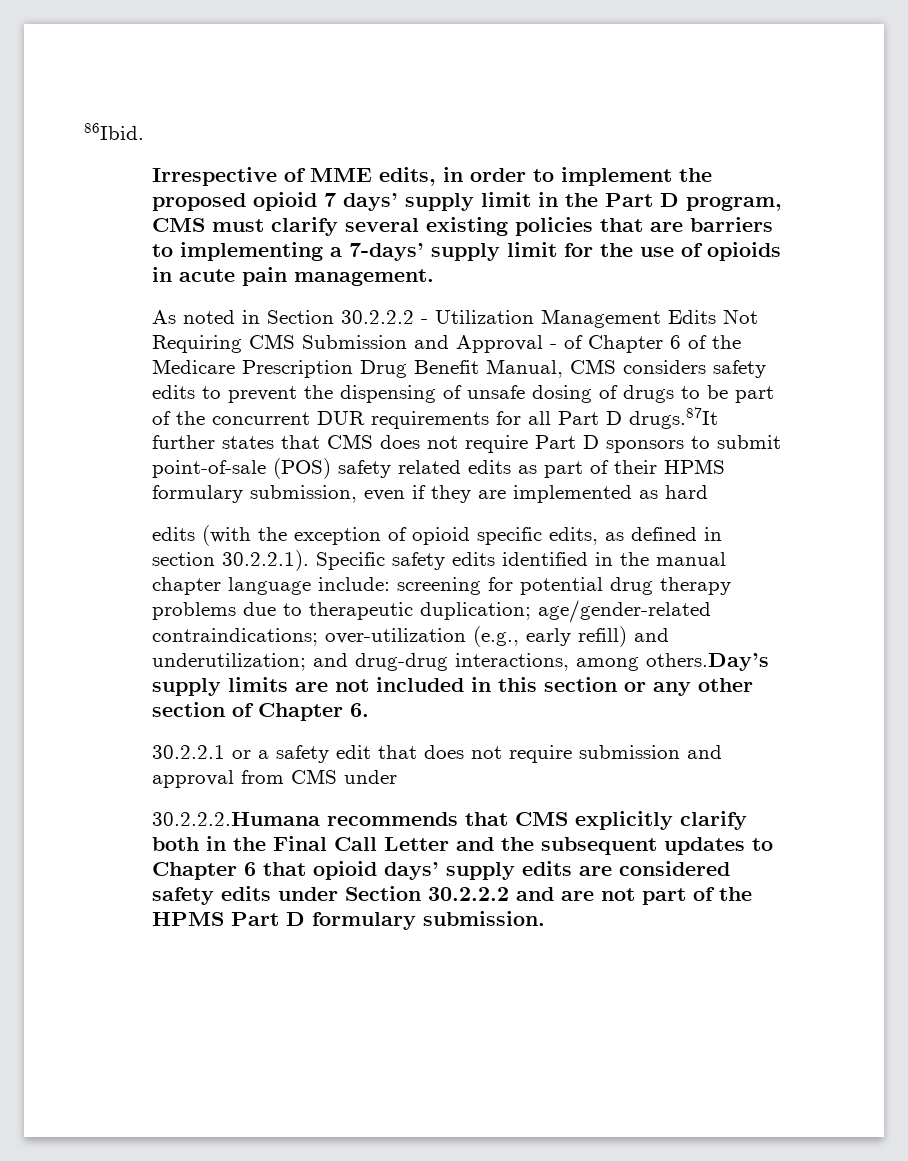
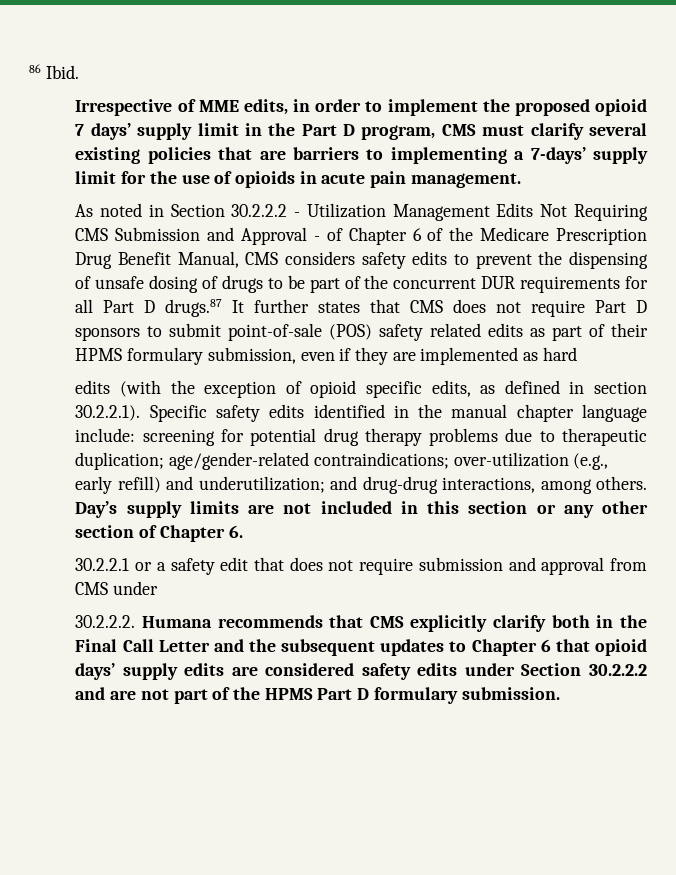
- 86Ibid.
+ 86 Ibid.
- As noted in Section 30.2.2.2 - Utilization Management Edits Not Requiring CMS Submission and Approval - of Chapter 6 of the Medicare Prescription Drug Benefit Manual, CMS considers safety edits to prevent the dispensing of unsafe dosing of drugs to be part of the concurrent DUR requirements for all Part D drugs.87It further states that CMS does not require Part D sponsors to submit point-of-sale (POS) safety related edits as part of their HPMS formulary submission, even if they are implemented as hard
+ As noted in Section 30.2.2.2 - Utilization Management Edits Not Requiring CMS Submission and Approval - of Chapter 6 of the Medicare Prescription Drug Benefit Manual, CMS considers safety edits to prevent the dispensing of unsafe dosing of drugs to be part of the concurrent DUR requirements for all Part D drugs.87 It further states that CMS does not require Part D sponsors to submit point-of-sale (POS) safety related edits as part of their HPMS formulary submission, even if they are implemented as hard
- edits (with the exception of opioid specific edits, as defined in section 30.2.2.1). Specific safety edits identified in the manual chapter language include: screening for potential drug therapy problems due to therapeutic duplication; age/gender-related contraindications; over-utilization (e.g., early refill) and underutilization; and drug-drug interactions, among others.Day’s supply limits are not included in this section or any other section of Chapter 6.
+ edits (with the exception of opioid specific edits, as defined in section 30.2.2.1). Specific safety edits identified in the manual chapter language include: screening for potential drug therapy problems due to therapeutic duplication; age/gender-related contraindications; over-utilization (e.g., early refill) and underutilization; and drug-drug interactions, among others. Day’s supply limits are not included in this section or any other section of Chapter 6.
- 30.2.2.2.Humana recommends that CMS explicitly clarify both in the Final Call Letter and the subsequent updates to Chapter 6 that opioid days’ supply edits are considered safety edits under Section 30.2.2.2 and are not part of the HPMS Part D formulary submission.
+ 30.2.2.2. Humana recommends that CMS explicitly clarify both in the Final Call Letter and the subsequent updates to Chapter 6 that opioid days’ supply edits are considered safety edits under Section 30.2.2.2 and are not part of the HPMS Part D formulary submission.

